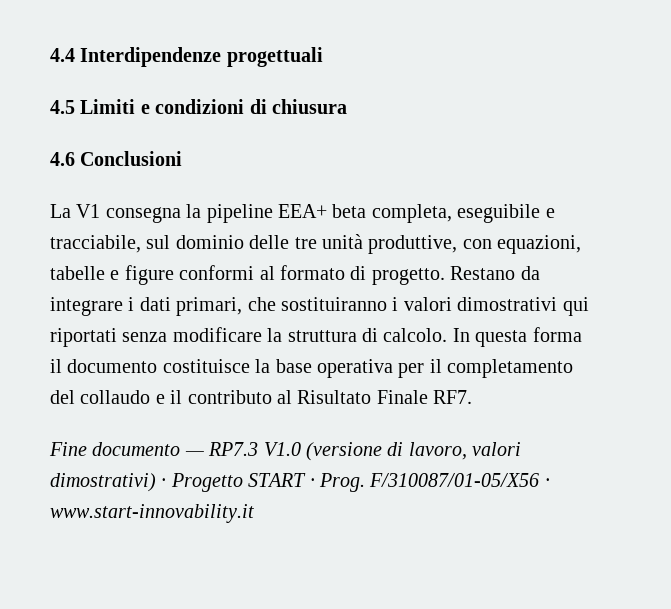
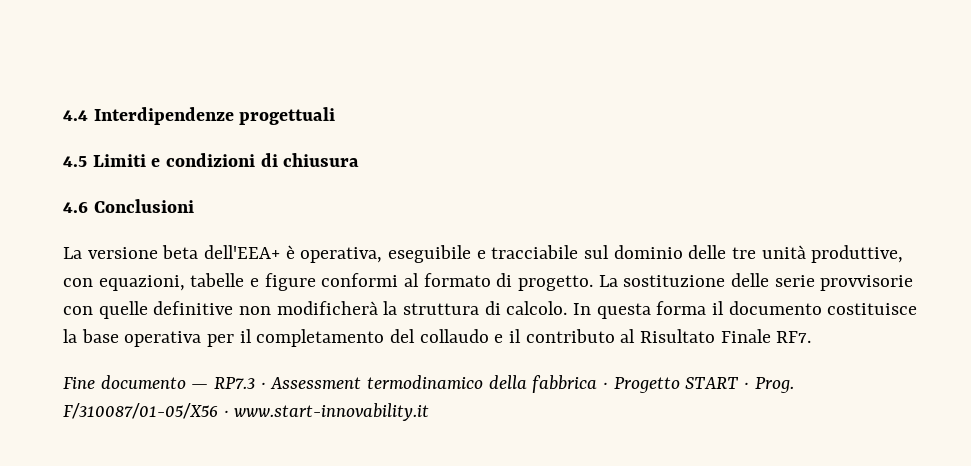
- La V1 consegna la pipeline EEA+ beta completa, eseguibile e tracciabile, sul dominio delle tre unità produttive, con equazioni, tabelle e figure conformi al formato di progetto.
+ La versione beta dell'EEA+ è operativa, eseguibile e tracciabile sul dominio delle tre unità produttive, con equazioni, tabelle e figure conformi al formato di progetto.
- Restano da integrare i dati primari, che sostituiranno i valori dimostrativi qui riportati senza modificare la struttura di calcolo.
+ La sostituzione delle serie provvisorie con quelle definitive non modificherà la struttura di calcolo.
- Fine documento — RP7.3 V1.0 (versione di lavoro, valori dimostrativi) · Progetto START · Prog.
+ Fine documento — RP7.3 · Assessment termodinamico della fabbrica · Progetto START · Prog.

